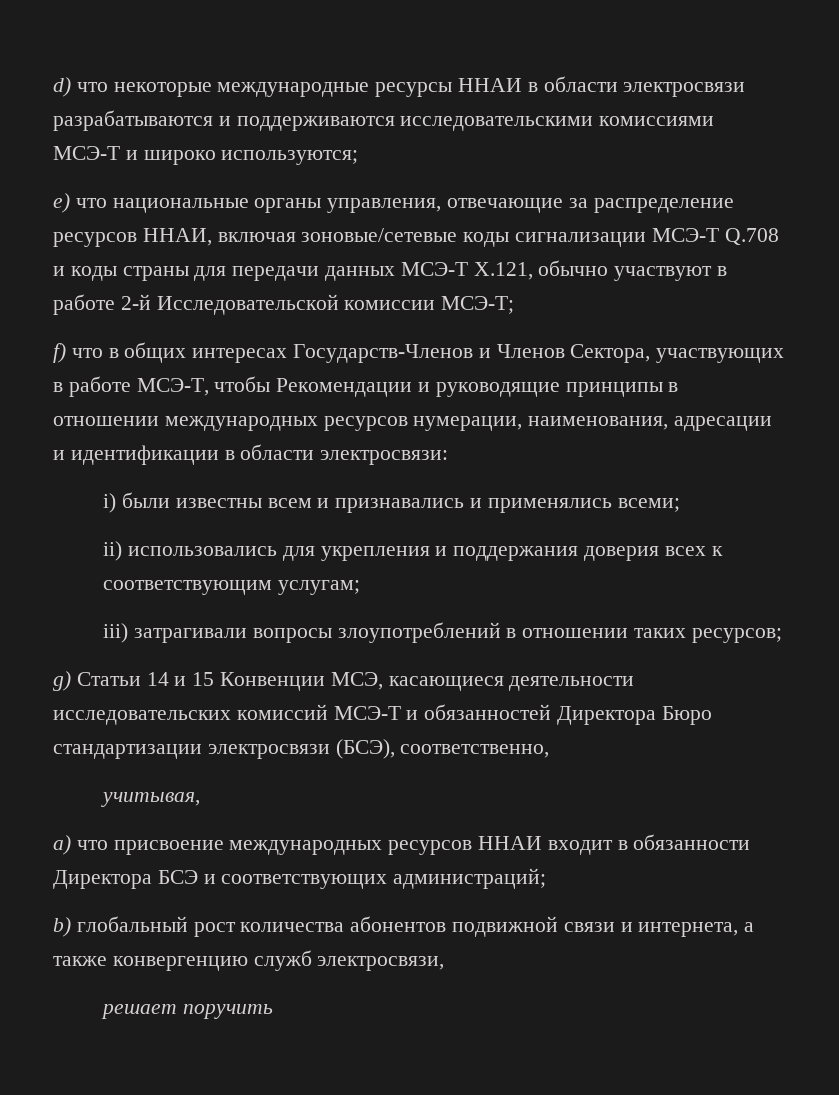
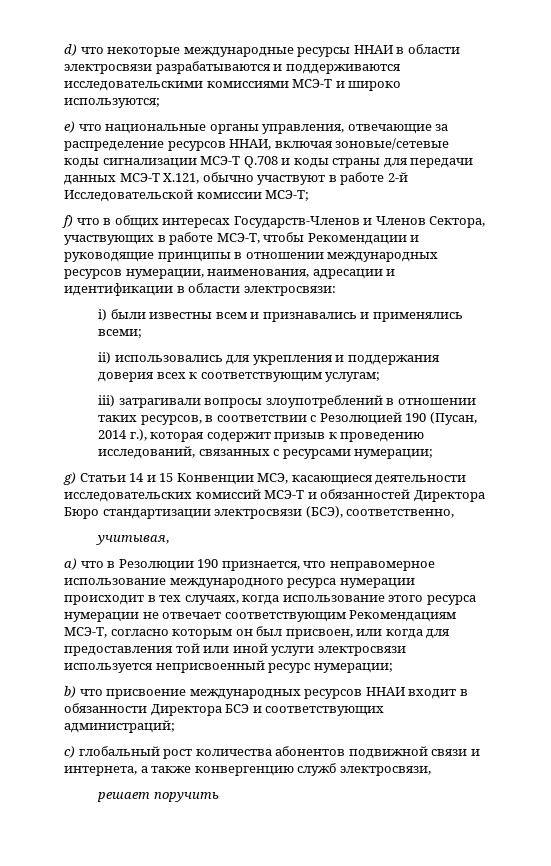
- iii) затрагивали вопросы злоупотреблений в отношении таких ресурсов;
+ iii) затрагивали вопросы злоупотреблений в отношении таких ресурсов, в соответствии с Резолюцией 190 (Пусан, 2014 г.), которая содержит призыв к проведению исследований, связанных с ресурсами нумерации;
- a) что присвоение международных ресурсов ННАИ входит в обязанности Директора БСЭ и соответствующих администраций;
+ a) что в Резолюции 190 признается, что неправомерное использование международного ресурса нумерации происходит в тех случаях, когда использование этого ресурса нумерации не отвечает соответствующим Рекомендациям МСЭ-Т, согласно которым он был присвоен, или когда для предоставления той или иной услуги электросвязи используется неприсвоенный ресурс нумерации;
+ b) что присвоение международных ресурсов ННАИ входит в обязанности Директора БСЭ и соответствующих администраций;
- b) глобальный рост количества абонентов подвижной связи и интернета, а также конвергенцию служб электросвязи,
+ c) глобальный рост количества абонентов подвижной связи и интернета, а также конвергенцию служб электросвязи,

